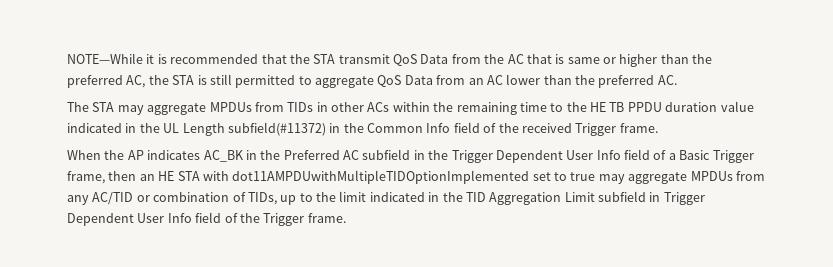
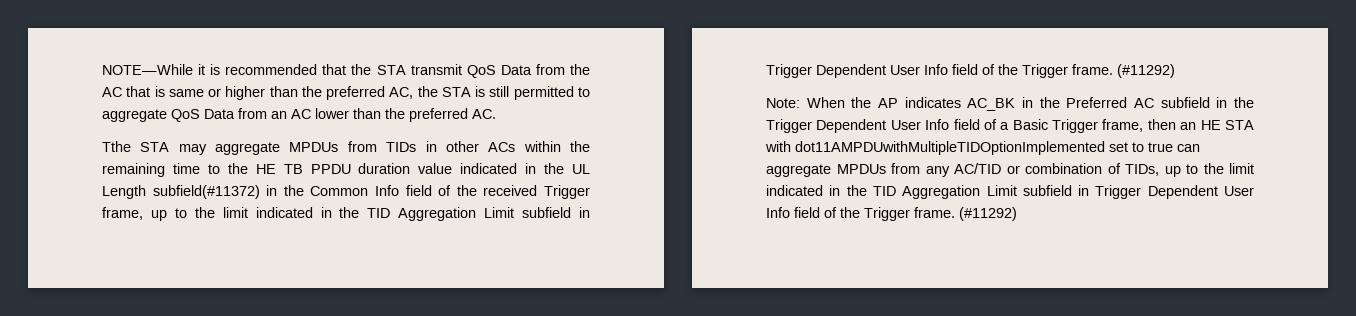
- The STA may aggregate MPDUs from TIDs in other ACs within the remaining time to the HE TB PPDU duration value indicated in the UL Length subfield(#11372) in the Common Info field of the received Trigger frame.
- When the AP indicates AC_BK in the Preferred AC subfield in the Trigger Dependent User Info field of a Basic Trigger frame, then an HE STA with dot11AMPDUwithMultipleTIDOptionImplemented set to true may aggregate MPDUs from any AC/TID or combination of TIDs, up to the limit indicated in the TID Aggregation Limit subfield in Trigger Dependent User Info field of the Trigger frame.
+ Tthe STA may aggregate MPDUs from TIDs in other ACs within the remaining time to the HE TB PPDU duration value indicated in the UL Length subfield(#11372) in the Common Info field of the received Trigger frame, up to the limit indicated in the TID Aggregation Limit subfield in Trigger Dependent User Info field of the Trigger frame. (#11292)
+ Note: When the AP indicates AC_BK in the Preferred AC subfield in the Trigger Dependent User Info field of a Basic Trigger frame, then an HE STA with dot11AMPDUwithMultipleTIDOptionImplemented set to true can aggregate MPDUs from any AC/TID or combination of TIDs, up to the limit indicated in the TID Aggregation Limit subfield in Trigger Dependent User Info field of the Trigger frame. (#11292)

